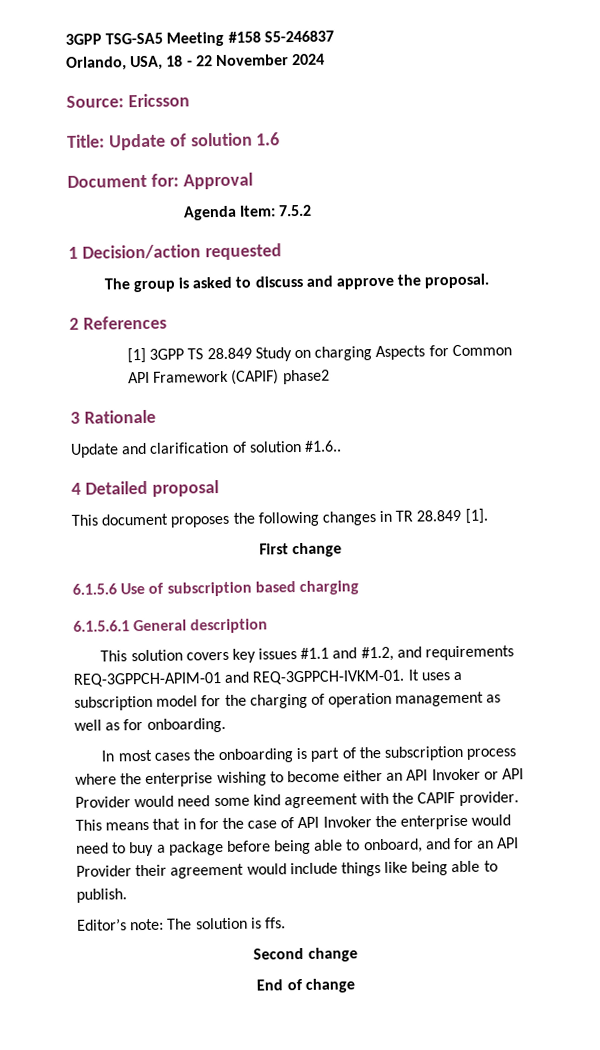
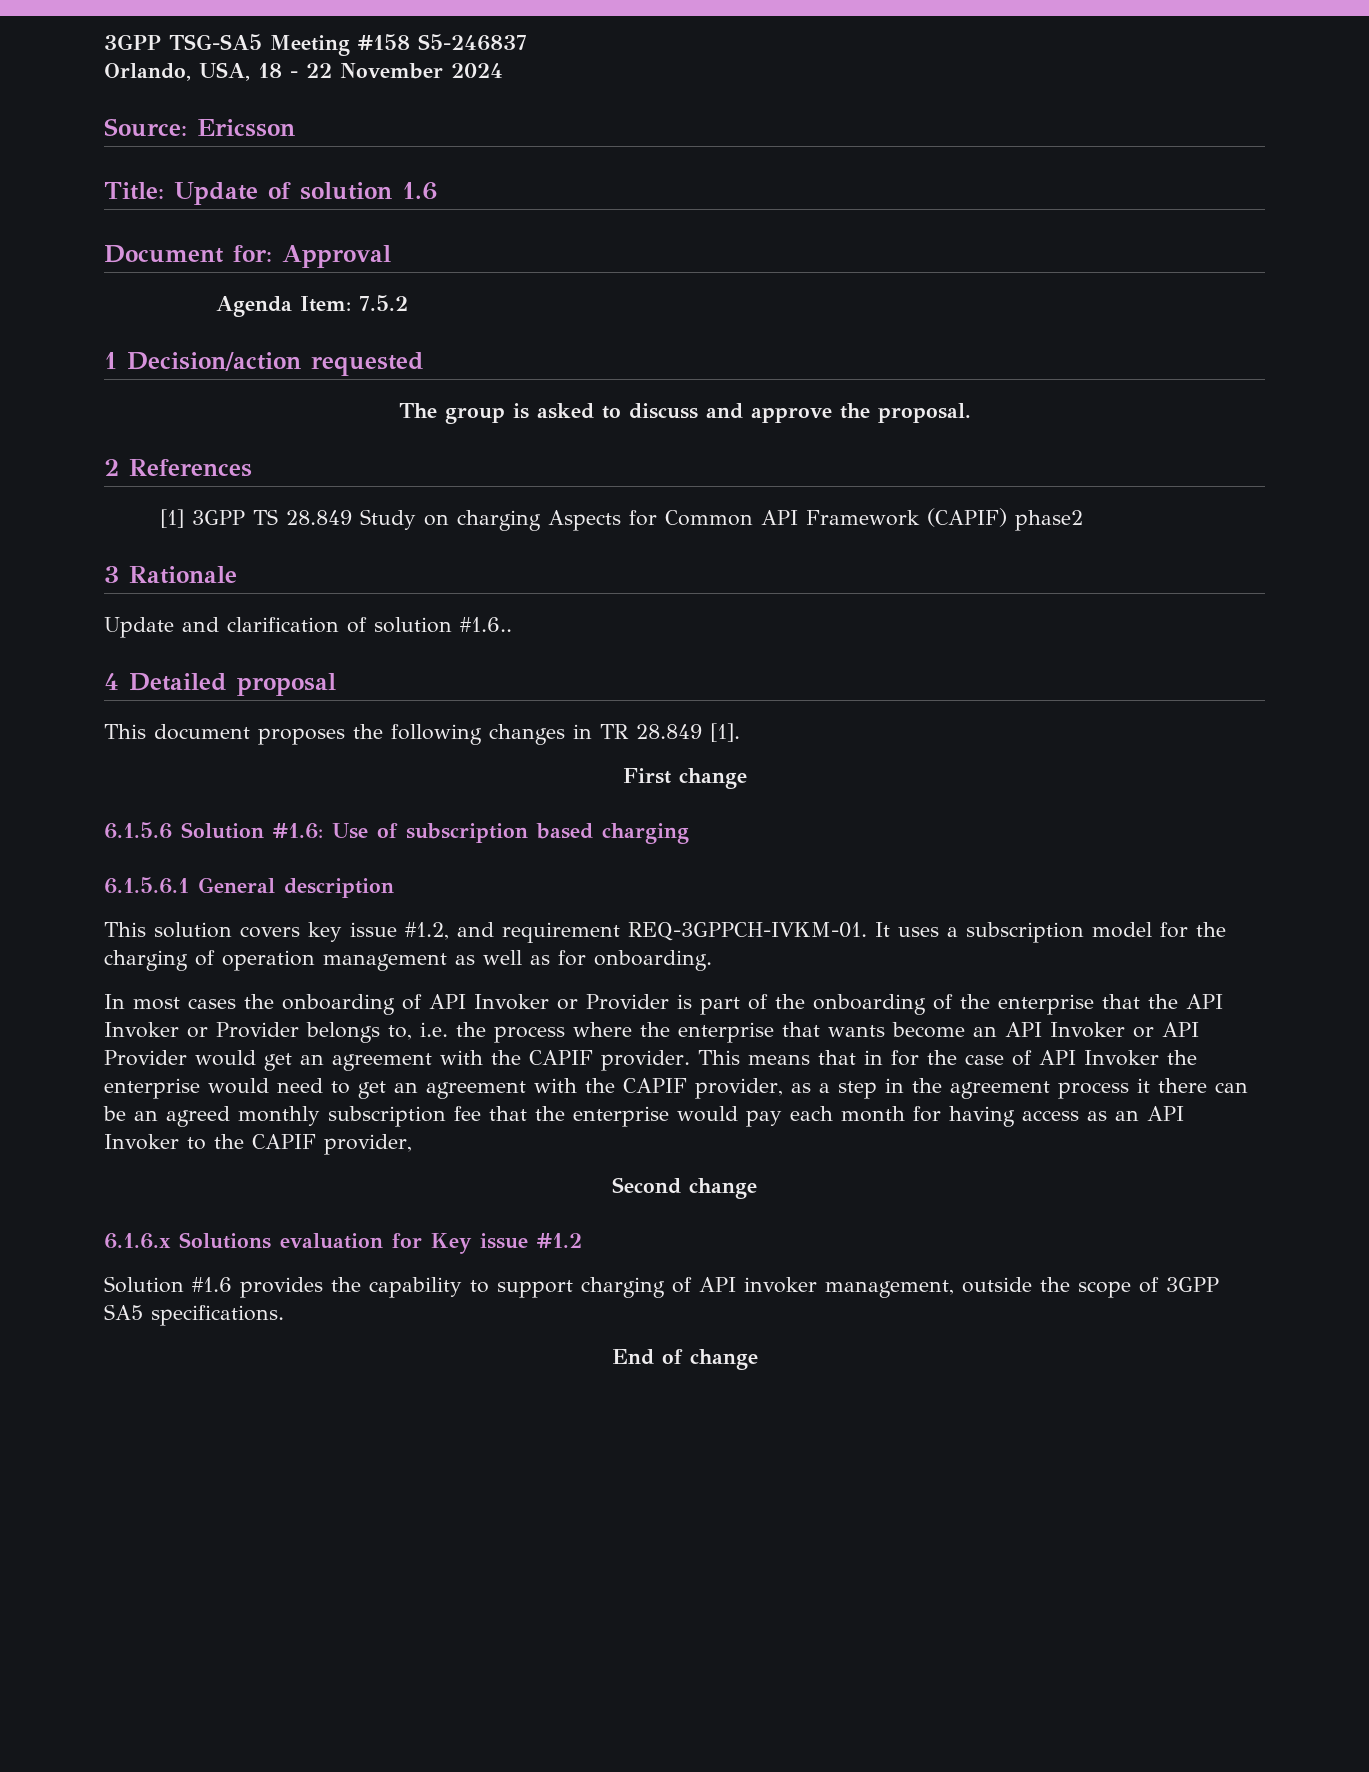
- 6.1.5.6 Use of subscription based charging
+ 6.1.5.6 Solution #1.6: Use of subscription based charging
- This solution covers key issues #1.1 and #1.2, and requirements REQ-3GPPCH-APIM-01 and REQ-3GPPCH-IVKM-01.
+ This solution covers key issue #1.2, and requirement REQ-3GPPCH-IVKM-01.
- In most cases the onboarding is part of the subscription process where the enterprise wishing to become either an API Invoker or API Provider would need some kind agreement with the CAPIF provider.
+ In most cases the onboarding of API Invoker or Provider is part of the onboarding of the enterprise that the API Invoker or Provider belongs to, i.e. the process where the enterprise that wants become an API Invoker or API Provider would get an agreement with the CAPIF provider.
- This means that in for the case of API Invoker the enterprise would need to buy a package before being able to onboard, and for an API Provider their agreement would include things like being able to publish.
- Editor’s note: The solution is ffs.
+ This means that in for the case of API Invoker the enterprise would need to get an agreement with the CAPIF provider, as a step in the agreement process it there can be an agreed monthly subscription fee that the enterprise would pay each month for having access as an API Invoker to the CAPIF provider,
  Second change
+ 6.1.6.x Solutions evaluation for Key issue #1.2
+ Solution #1.6 provides the capability to support charging of API invoker management, outside the scope of 3GPP SA5 specifications.

